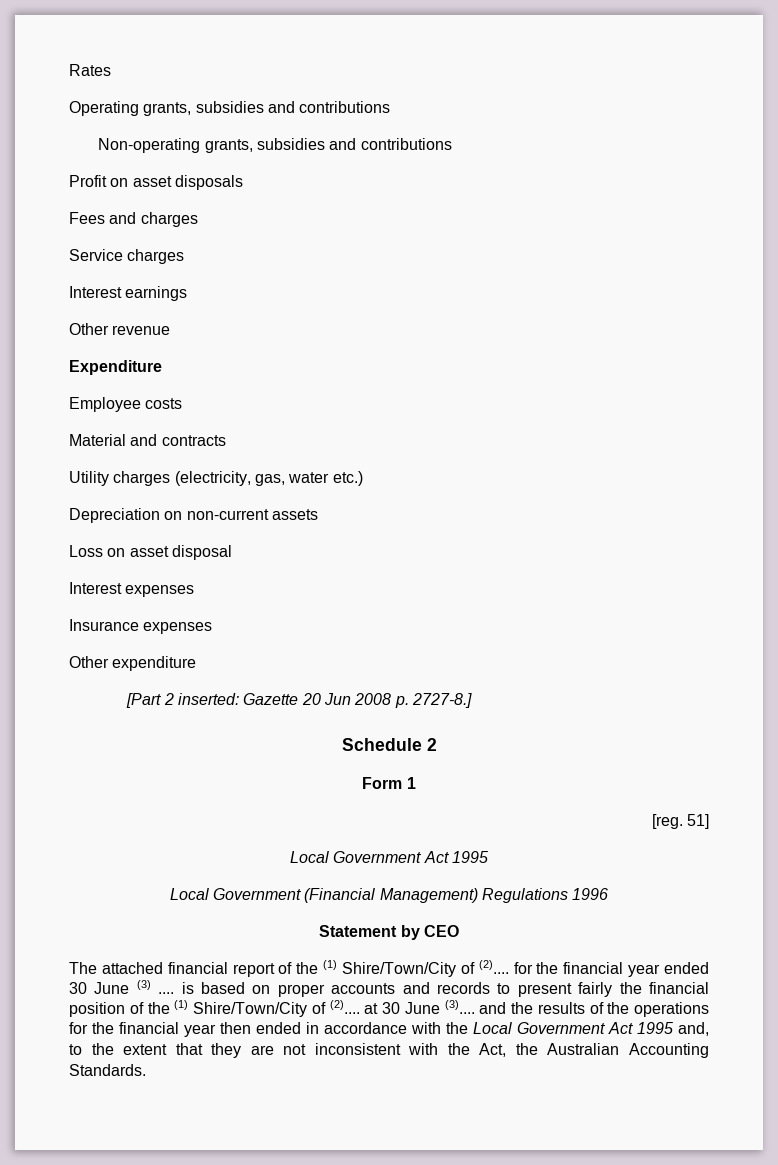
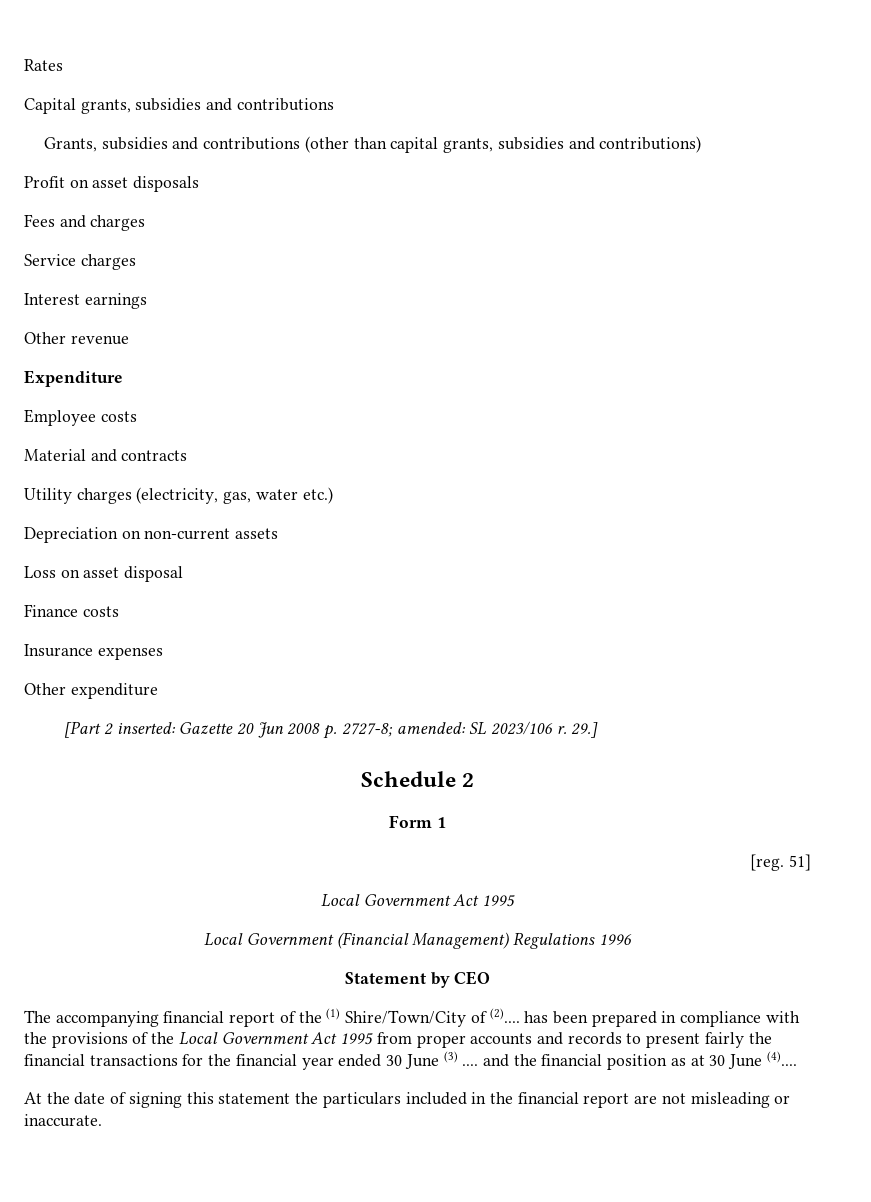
- Operating grants, subsidies and contributions
- Non-operating grants, subsidies and contributions
+ Capital grants, subsidies and contributions
+ Grants, subsidies and contributions (other than capital grants, subsidies and contributions)
- Interest expenses
+ Finance costs
- [Part 2 inserted: Gazette 20 Jun 2008 p. 2727-8.]
+ [Part 2 inserted: Gazette 20 Jun 2008 p. 2727-8; amended: SL 2023/106 r. 29.]
- The attached financial report of the (1) Shire/Town/City of (2).... for the financial year ended 30 June (3) .... is based on proper accounts and records to present fairly the financial position of the (1) Shire/Town/City of (2).... at 30 June (3).... and the results of the operations for the financial year then ended in accordance with the Local Government Act 1995 and, to the extent that they are not inconsistent with the Act, the Australian Accounting Standards.
+ The accompanying financial report of the (1) Shire/Town/City of (2).... has been prepared in compliance with the provisions of the Local Government Act 1995 from proper accounts and records to present fairly the financial transactions for the financial year ended 30 June (3) .... and the financial position as at 30 June (4)....
+ At the date of signing this statement the particulars included in the financial report are not misleading or inaccurate.

